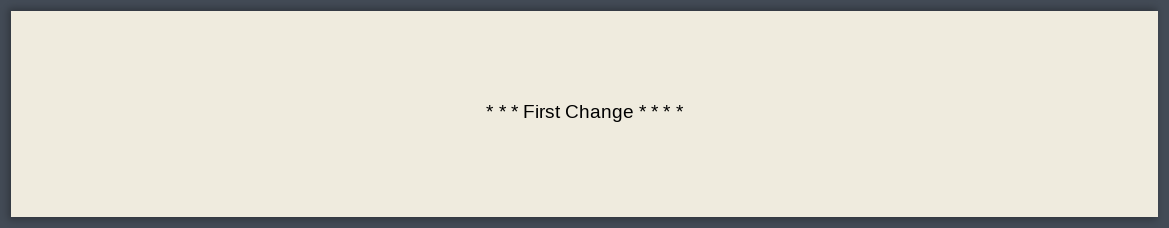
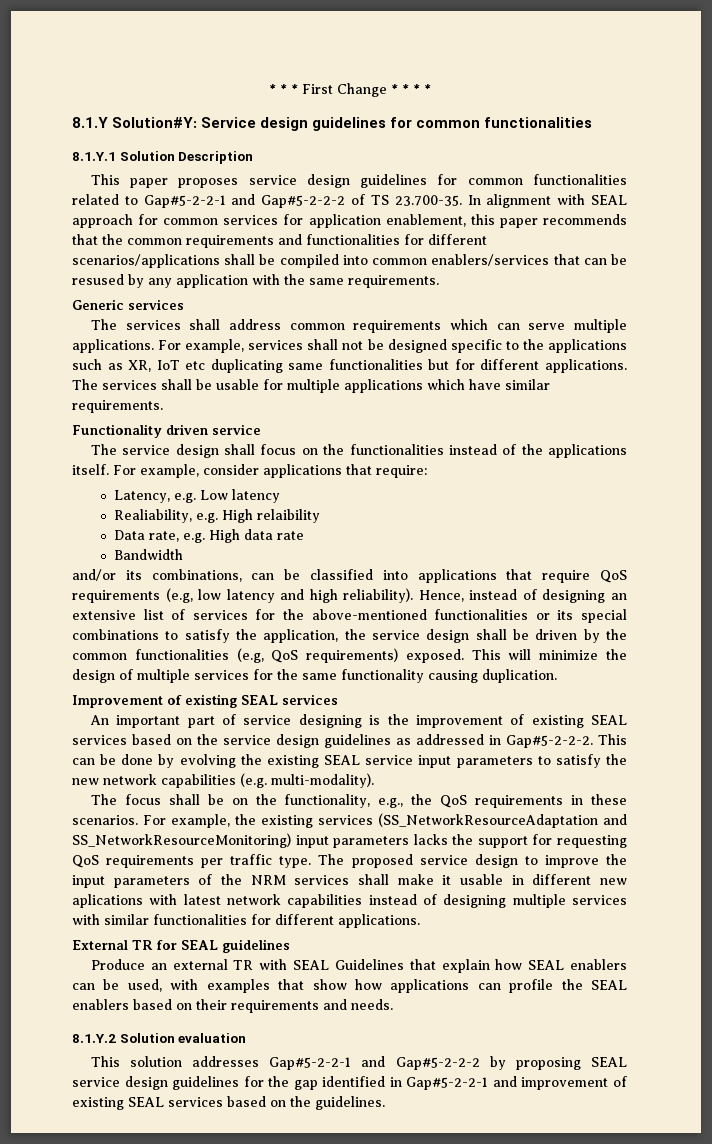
+ 8.1.Y Solution#Y: Service design guidelines for common functionalities
+ 8.1.Y.1 Solution Description
+ This paper proposes service design guidelines for common functionalities related to Gap#5-2-2-1 and Gap#5-2-2-2 of TS 23.700-35. In alignment with SEAL approach for common services for application enablement, this paper recommends that the common requirements and functionalities for different scenarios/applications shall be compiled into common enablers/services that can be resused by any application with the same requirements.
+ Generic services
+ The services shall address common requirements which can serve multiple applications. For example, services shall not be designed specific to the applications such as XR, IoT etc duplicating same functionalities but for different applications. The services shall be usable for multiple applications which have similar requirements.
+ Functionality driven service
+ The service design shall focus on the functionalities instead of the applications itself. For example, consider applications that require:
+ Latency, e.g. Low latency
+ Realiability, e.g. High relaibility
+ Data rate, e.g. High data rate
+ Bandwidth
+ and/or its combinations, can be classified into applications that require QoS requirements (e.g, low latency and high reliability). Hence, instead of designing an extensive list of services for the above-mentioned functionalities or its special combinations to satisfy the application, the service design shall be driven by the common functionalities (e.g, QoS requirements) exposed. This will minimize the design of multiple services for the same functionality causing duplication.
+ Improvement of existing SEAL services
+ An important part of service designing is the improvement of existing SEAL services based on the service design guidelines as addressed in Gap#5-2-2-2. This can be done by evolving the existing SEAL service input parameters to satisfy the new network capabilities (e.g. multi-modality).
+ The focus shall be on the functionality, e.g., the QoS requirements in these scenarios. For example, the existing services (SS_NetworkResourceAdaptation and SS_NetworkResourceMonitoring) input parameters lacks the support for requesting QoS requirements per traffic type. The proposed service design to improve the input parameters of the NRM services shall make it usable in different new aplications with latest network capabilities instead of designing multiple services with similar functionalities for different applications.
+ External TR for SEAL guidelines
+ Produce an external TR with SEAL Guidelines that explain how SEAL enablers can be used, with examples that show how applications can profile the SEAL enablers based on their requirements and needs.
+ 8.1.Y.2 Solution evaluation
+ This solution addresses Gap#5-2-2-1 and Gap#5-2-2-2 by proposing SEAL service design guidelines for the gap identified in Gap#5-2-2-1 and improvement of existing SEAL services based on the guidelines.

